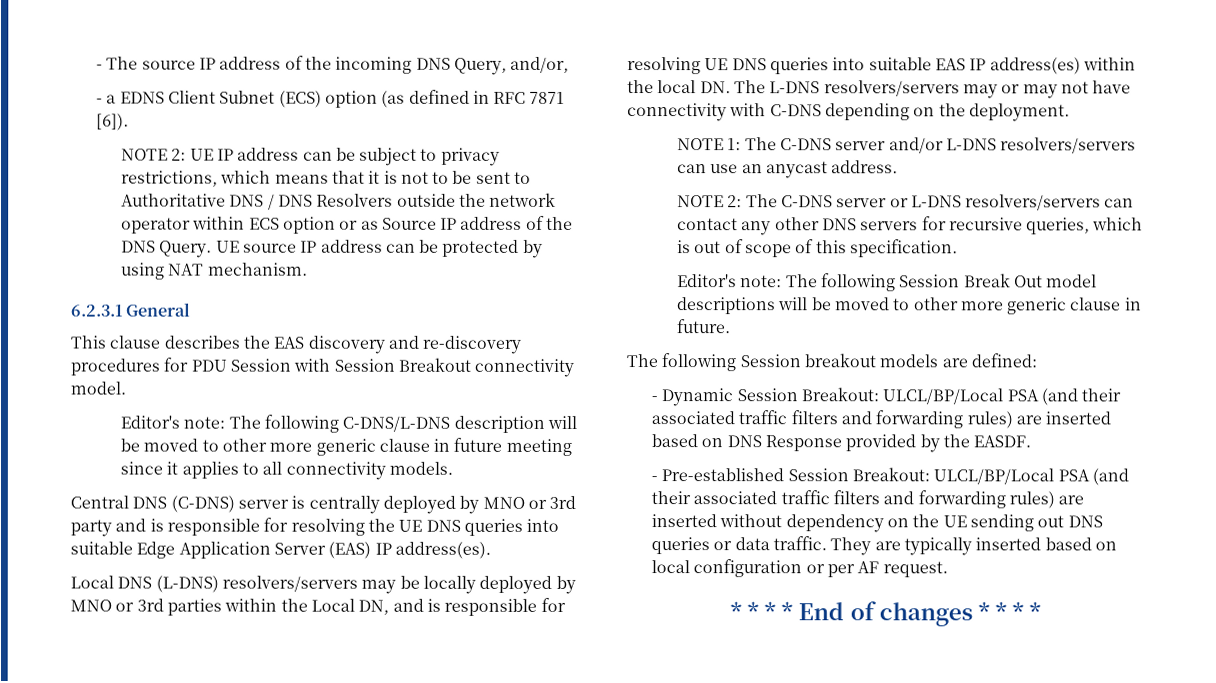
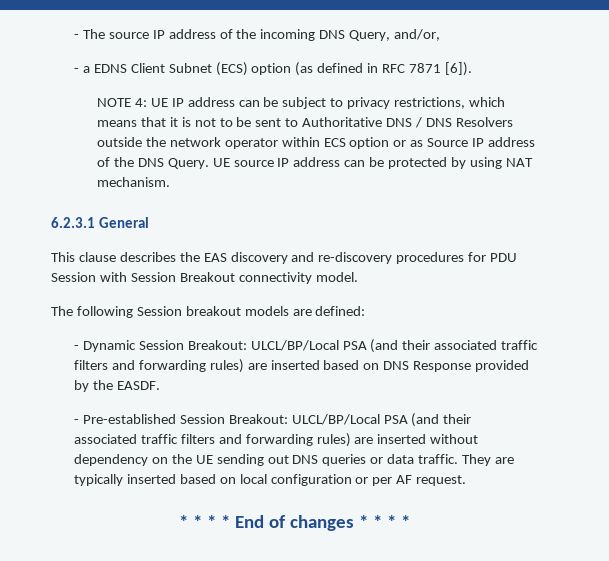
- NOTE 2: UE IP address can be subject to privacy restrictions, which means that it is not to be sent to Authoritative DNS / DNS Resolvers outside the network operator within ECS option or as Source IP address of the DNS Query.
+ NOTE 4: UE IP address can be subject to privacy restrictions, which means that it is not to be sent to Authoritative DNS / DNS Resolvers outside the network operator within ECS option or as Source IP address of the DNS Query.
- Editor's note: The following C-DNS/L-DNS description will be moved to other more generic clause in future meeting since it applies to all connectivity models.
- Central DNS (C-DNS) server is centrally deployed by MNO or 3rd party and is responsible for resolving the UE DNS queries into suitable Edge Application Server (EAS) IP address(es).
- Local DNS (L-DNS) resolvers/servers may be locally deployed by MNO or 3rd parties within the Local DN, and is responsible for resolving UE DNS queries into suitable EAS IP address(es) within the local DN. The L-DNS resolvers/servers may or may not have connectivity with C-DNS depending on the deployment.
- NOTE 1: The C-DNS server and/or L-DNS resolvers/servers can use an anycast address.
- NOTE 2: The C-DNS server or L-DNS resolvers/servers can contact any other DNS servers for recursive queries, which is out of scope of this specification.
- Editor's note: The following Session Break Out model descriptions will be moved to other more generic clause in future.

